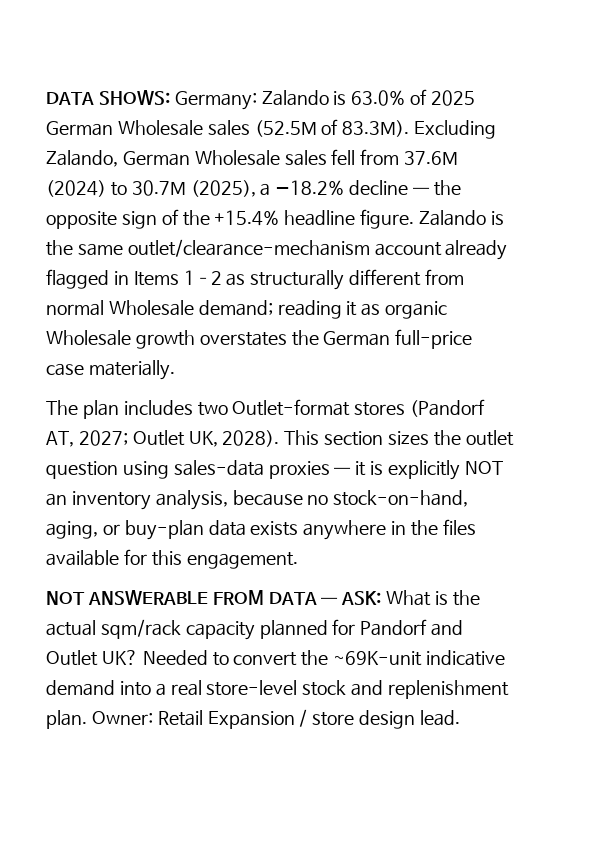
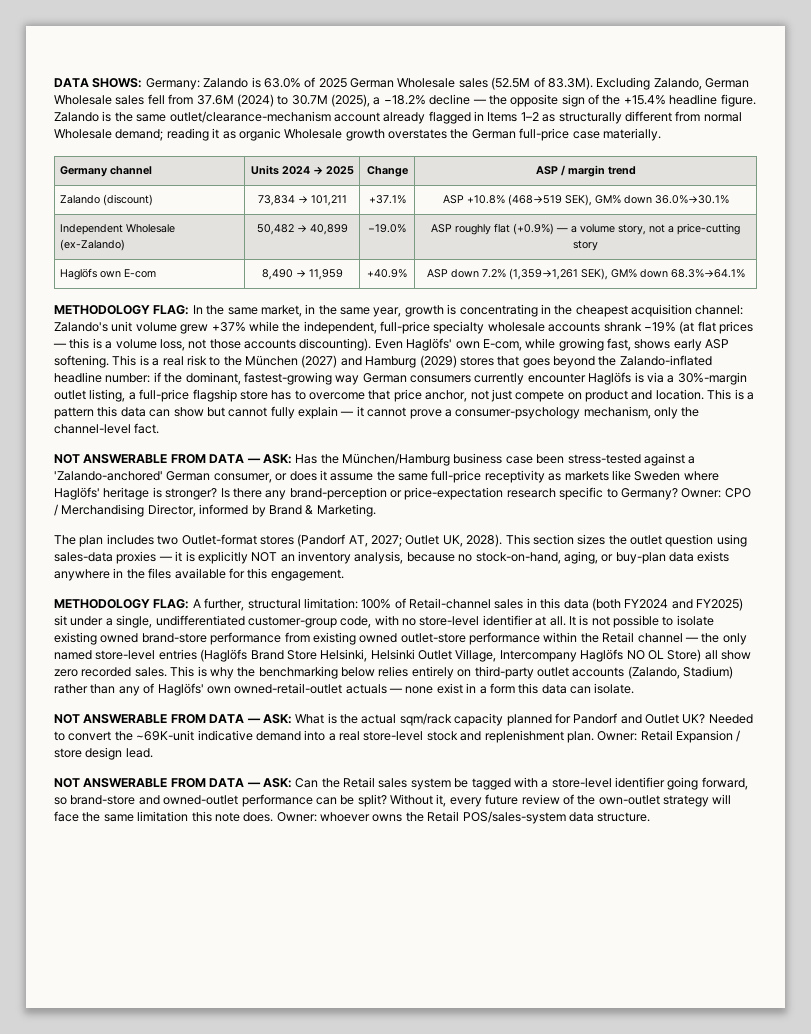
+ Germany channel | Units 2024 → 2025 | Change | ASP / margin trend
+ Zalando (discount) | 73,834 → 101,211 | +37.1% | ASP +10.8% (468→519 SEK), GM% down 36.0%→30.1%
+ Independent Wholesale (ex-Zalando) | 50,482 → 40,899 | −19.0% | ASP roughly flat (+0.9%) — a volume story, not a price-cutting story
+ Haglöfs own E-com | 8,490 → 11,959 | +40.9% | ASP down 7.2% (1,359→1,261 SEK), GM% down 68.3%→64.1%
+ METHODOLOGY FLAG: In the same market, in the same year, growth is concentrating in the cheapest acquisition channel: Zalando's unit volume grew +37% while the independent, full-price specialty wholesale accounts shrank −19% (at flat prices — this is a volume loss, not those accounts discounting). Even Haglöfs' own E-com, while growing fast, shows early ASP softening. This is a real risk to the München (2027) and Hamburg (2029) stores that goes beyond the Zalando-inflated headline number: if the dominant, fastest-growing way German consumers currently encounter Haglöfs is via a 30%-margin outlet listing, a full-price flagship store has to overcome that price anchor, not just compete on product and location. This is a pattern this data can show but cannot fully explain — it cannot prove a consumer-psychology mechanism, only the channel-level fact.
+ NOT ANSWERABLE FROM DATA — ASK: Has the München/Hamburg business case been stress-tested against a 'Zalando-anchored' German consumer, or does it assume the same full-price receptivity as markets like Sweden where Haglöfs' heritage is stronger? Is there any brand-perception or price-expectation research specific to Germany? Owner: CPO / Merchandising Director, informed by Brand & Marketing.
+ METHODOLOGY FLAG: A further, structural limitation: 100% of Retail-channel sales in this data (both FY2024 and FY2025) sit under a single, undifferentiated customer-group code, with no store-level identifier at all. It is not possible to isolate existing owned brand-store performance from existing owned outlet-store performance within the Retail channel — the only named store-level entries (Haglöfs Brand Store Helsinki, Helsinki Outlet Village, Intercompany Haglöfs NO OL Store) all show zero recorded sales. This is why the benchmarking below relies entirely on third-party outlet accounts (Zalando, Stadium) rather than any of Haglöfs' own owned-retail-outlet actuals — none exist in a form this data can isolate.
+ NOT ANSWERABLE FROM DATA — ASK: Can the Retail sales system be tagged with a store-level identifier going forward, so brand-store and owned-outlet performance can be split? Without it, every future review of the own-outlet strategy will face the same limitation this note does. Owner: whoever owns the Retail POS/sales-system data structure.

